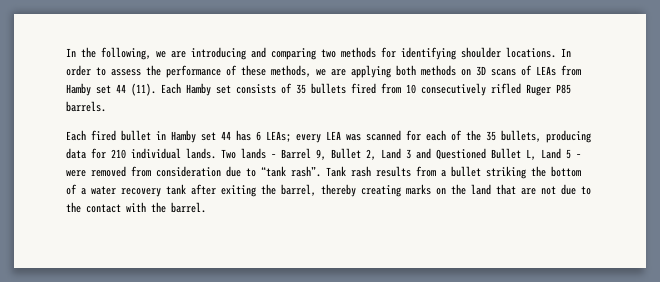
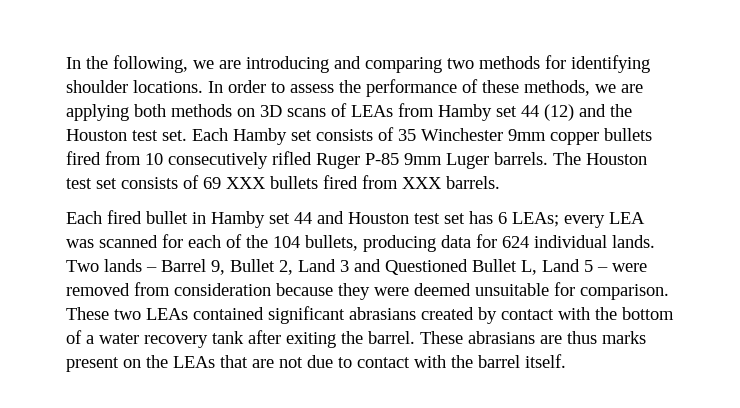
- In order to assess the performance of these methods, we are applying both methods on 3D scans of LEAs from Hamby set 44 (11).
+ In order to assess the performance of these methods, we are applying both methods on 3D scans of LEAs from Hamby set 44 (12) and the Houston test set.
- Each Hamby set consists of 35 bullets fired from 10 consecutively rifled Ruger P85 barrels.
+ Each Hamby set consists of 35 Winchester 9mm copper bullets fired from 10 consecutively rifled Ruger P-85 9mm Luger barrels. The Houston test set consists of 69 XXX bullets fired from XXX barrels.
- Each fired bullet in Hamby set 44 has 6 LEAs; every LEA was scanned for each of the 35 bullets, producing data for 210 individual lands.
+ Each fired bullet in Hamby set 44 and Houston test set has 6 LEAs; every LEA was scanned for each of the 104 bullets, producing data for 624 individual lands.
- Two lands – Barrel 9, Bullet 2, Land 3 and Questioned Bullet L, Land 5 – were removed from consideration due to “tank rash”. Tank rash results from a bullet striking the bottom of a water recovery tank after exiting the barrel, thereby creating marks on the land that are not due to the contact with the barrel.
+ Two lands – Barrel 9, Bullet 2, Land 3 and Questioned Bullet L, Land 5 – were removed from consideration because they were deemed unsuitable for comparison. These two LEAs contained significant abrasians created by contact with the bottom of a water recovery tank after exiting the barrel. These abrasians are thus marks present on the LEAs that are not due to contact with the barrel itself.

